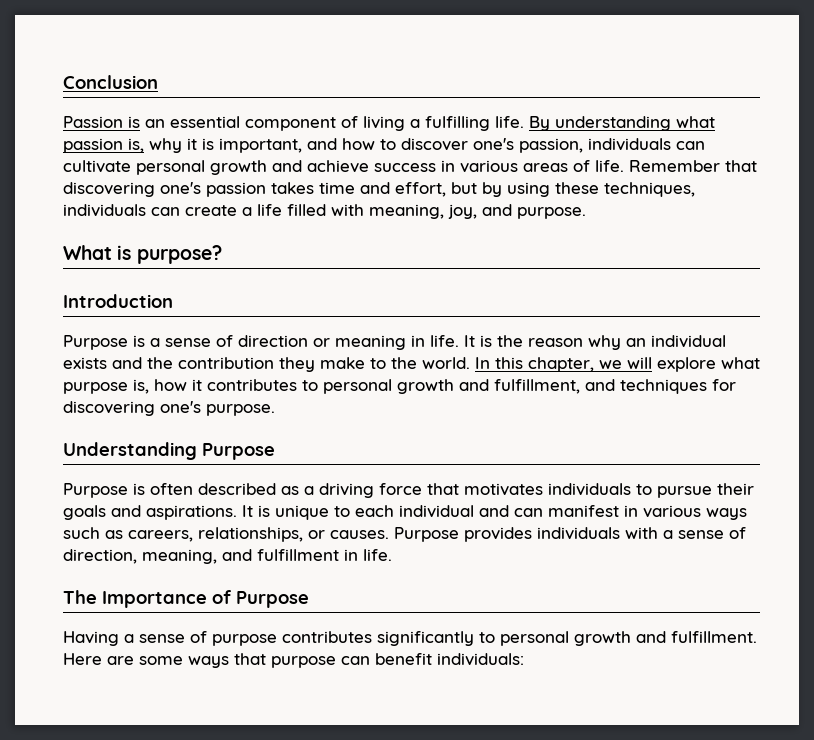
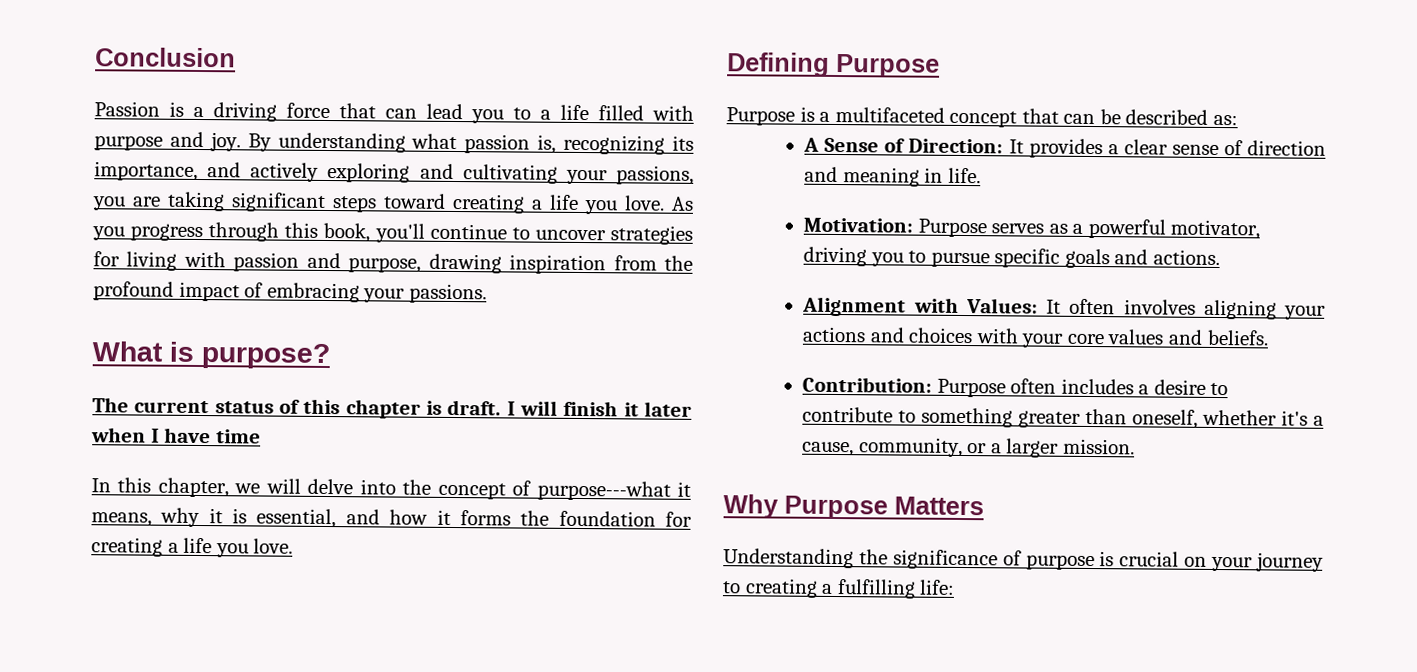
- Passion is an essential component of living a fulfilling life.
+ Passion is a driving force that can lead you to a life filled with purpose and joy.
- By understanding what passion is, why it is important, and how to discover one's passion, individuals can cultivate personal growth and achieve success in various areas of life. Remember that discovering one's passion takes time and effort, but by using these techniques, individuals can create a life filled with meaning, joy, and purpose.
+ By understanding what passion is, recognizing its importance, and actively exploring and cultivating your passions, you are taking significant steps toward creating a life you love. As you progress through this book, you'll continue to uncover strategies for living with passion and purpose, drawing inspiration from the profound impact of embracing your passions.
  What is purpose?
- Introduction
- Purpose is a sense of direction or meaning in life. It is the reason why an individual exists and the contribution they make to the world. In this chapter, we will explore what purpose is, how it contributes to personal growth and fulfillment, and techniques for discovering one's purpose.
- Understanding Purpose
- Purpose is often described as a driving force that motivates individuals to pursue their goals and aspirations. It is unique to each individual and can manifest in various ways such as careers, relationships, or causes. Purpose provides individuals with a sense of direction, meaning, and fulfillment in life.
- The Importance of Purpose
- Having a sense of purpose contributes significantly to personal growth and fulfillment. Here are some ways that purpose can benefit individuals:
+ The current status of this chapter is draft. I will finish it later when I have time
+ In this chapter, we will delve into the concept of purpose---what it means, why it is essential, and how it forms the foundation for creating a life you love.
+ Defining Purpose
+ Purpose is a multifaceted concept that can be described as:
+ A Sense of Direction: It provides a clear sense of direction and meaning in life.
+ Motivation: Purpose serves as a powerful motivator, driving you to pursue specific goals and actions.
+ Alignment with Values: It often involves aligning your actions and choices with your core values and beliefs.
+ Contribution: Purpose often includes a desire to contribute to something greater than oneself, whether it's a cause, community, or a larger mission.
+ Why Purpose Matters
+ Understanding the significance of purpose is crucial on your journey to creating a fulfilling life:

